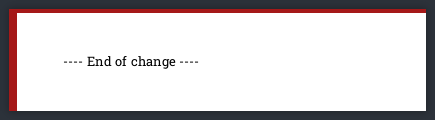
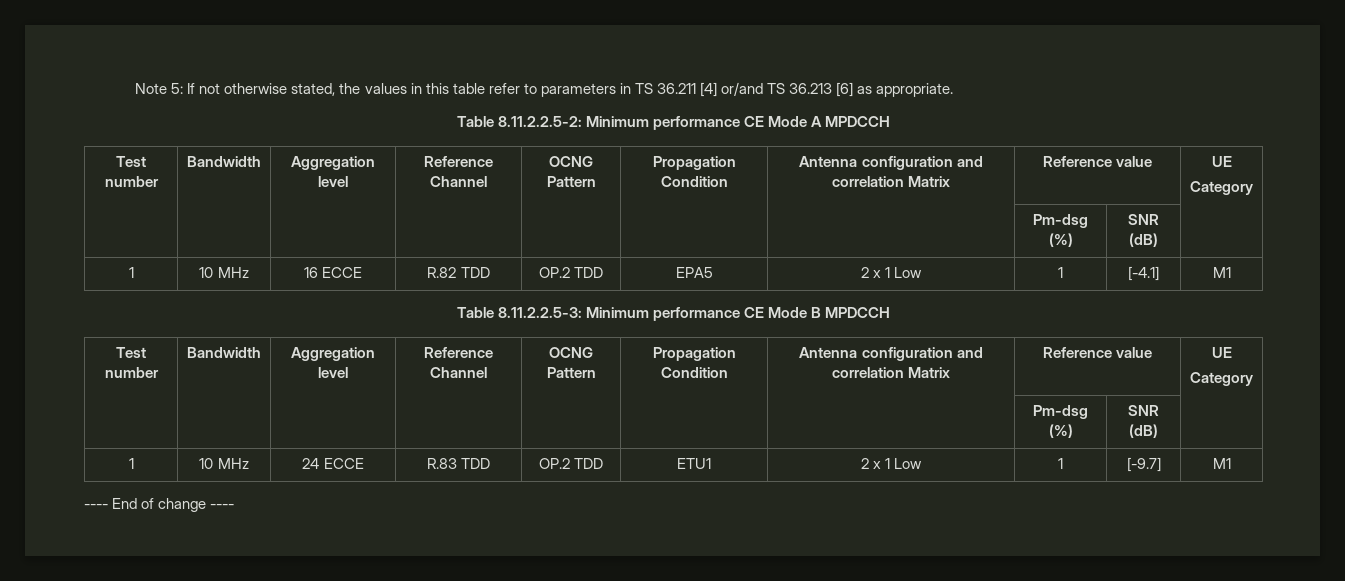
+ Note 5: If not otherwise stated, the values in this table refer to parameters in TS 36.211 [4] or/and TS 36.213 [6] as appropriate.
+ Table 8.11.2.2.5-2: Minimum performance CE Mode A MPDCCH
+ Test number | Bandwidth | Aggregation level | Reference Channel | OCNG Pattern | Propagation Condition | Antenna configuration and correlation Matrix | Reference value | UE
+ Category
+ | | | | | | | Pm-dsg (%) | SNR (dB) |
+ 1 | 10 MHz | 16 ECCE | R.82 TDD | OP.2 TDD | EPA5 | 2 x 1 Low | 1 | [-4.1] | M1
+ Table 8.11.2.2.5-3: Minimum performance CE Mode B MPDCCH
+ Test number | Bandwidth | Aggregation level | Reference Channel | OCNG Pattern | Propagation Condition | Antenna configuration and correlation Matrix | Reference value | UE
+ Category
+ | | | | | | | Pm-dsg (%) | SNR (dB) |
+ 1 | 10 MHz | 24 ECCE | R.83 TDD | OP.2 TDD | ETU1 | 2 x 1 Low | 1 | [-9.7] | M1

